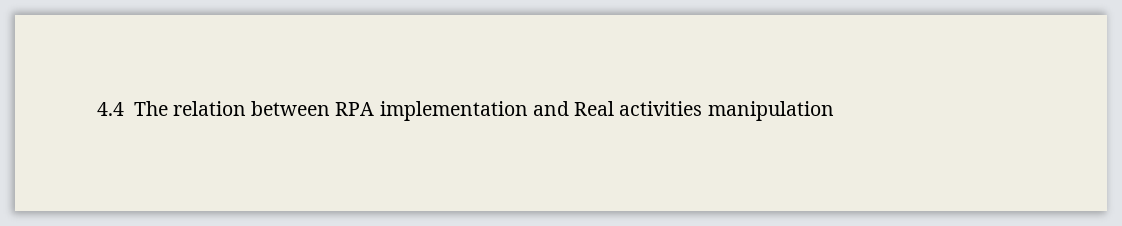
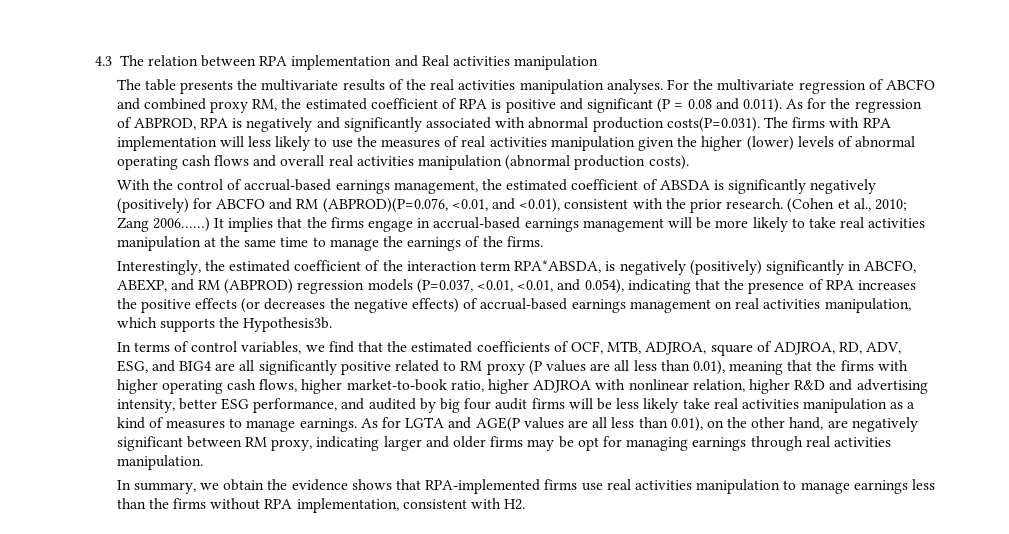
- 4.4 The relation between RPA implementation and Real activities manipulation
+ 4.3 The relation between RPA implementation and Real activities manipulation
+ The table presents the multivariate results of the real activities manipulation analyses. For the multivariate regression of ABCFO and combined proxy RM, the estimated coefficient of RPA is positive and significant (P = 0.08 and 0.011). As for the regression of ABPROD, RPA is negatively and significantly associated with abnormal production costs(P=0.031). The firms with RPA implementation will less likely to use the measures of real activities manipulation given the higher (lower) levels of abnormal operating cash flows and overall real activities manipulation (abnormal production costs).
+ With the control of accrual-based earnings management, the estimated coefficient of ABSDA is significantly negatively (positively) for ABCFO and RM (ABPROD)(P=0.076, <0.01, and <0.01), consistent with the prior research. (Cohen et al., 2010; Zang 2006……) It implies that the firms engage in accrual-based earnings management will be more likely to take real activities manipulation at the same time to manage the earnings of the firms.
+ Interestingly, the estimated coefficient of the interaction term RPA*ABSDA, is negatively (positively) significantly in ABCFO, ABEXP, and RM (ABPROD) regression models (P=0.037, <0.01, <0.01, and 0.054), indicating that the presence of RPA increases the positive effects (or decreases the negative effects) of accrual-based earnings management on real activities manipulation, which supports the Hypothesis3b.
+ In terms of control variables, we find that the estimated coefficients of OCF, MTB, ADJROA, square of ADJROA, RD, ADV, ESG, and BIG4 are all significantly positive related to RM proxy (P values are all less than 0.01), meaning that the firms with higher operating cash flows, higher market-to-book ratio, higher ADJROA with nonlinear relation, higher R&D and advertising intensity, better ESG performance, and audited by big four audit firms will be less likely take real activities manipulation as a kind of measures to manage earnings. As for LGTA and AGE(P values are all less than 0.01), on the other hand, are negatively significant between RM proxy, indicating larger and older firms may be opt for managing earnings through real activities manipulation.
+ In summary, we obtain the evidence shows that RPA-implemented firms use real activities manipulation to manage earnings less than the firms without RPA implementation, consistent with H2.

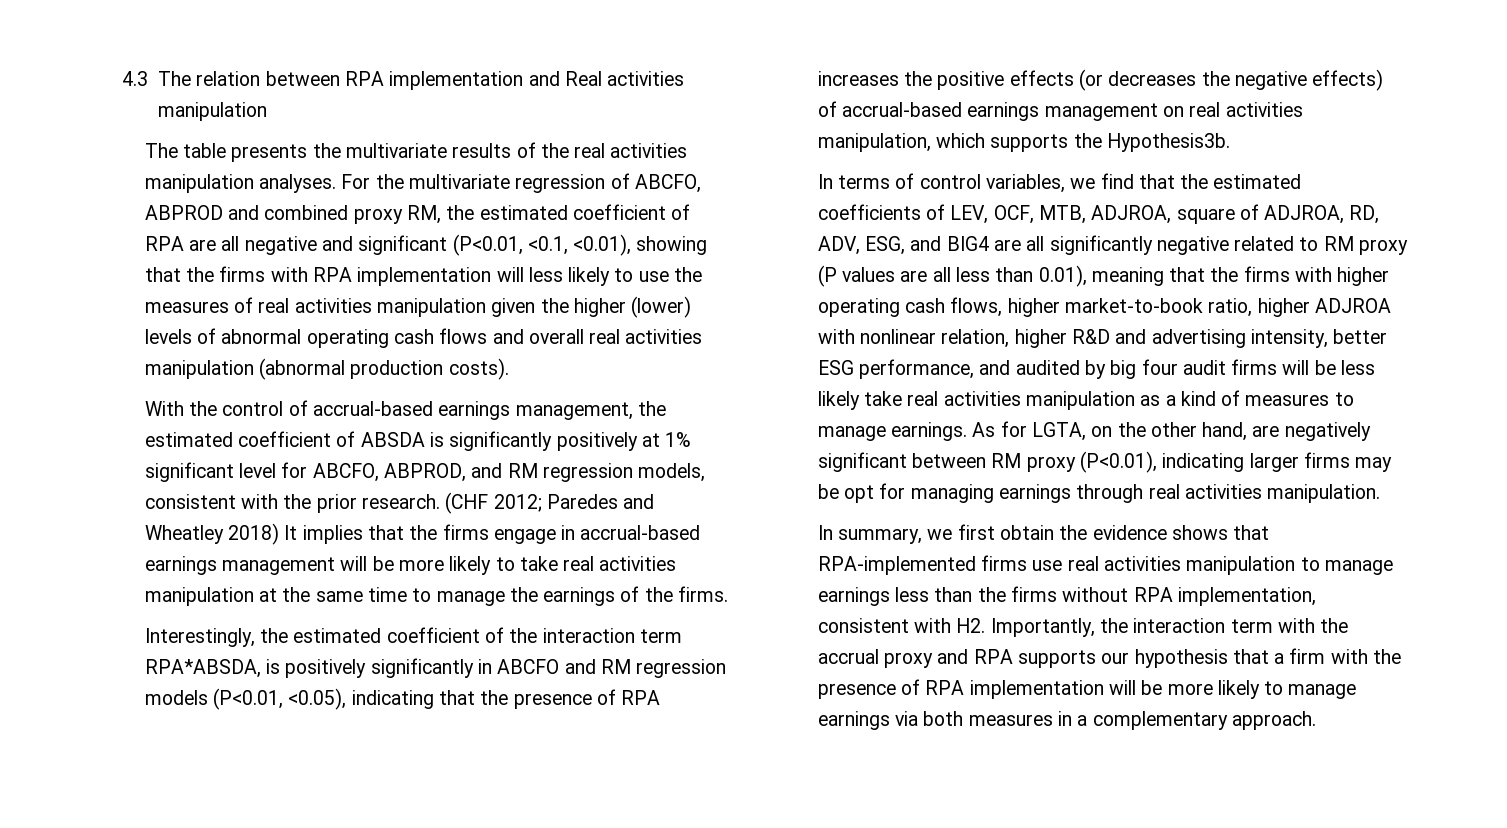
- For the multivariate regression of ABCFO and combined proxy RM, the estimated coefficient of RPA is positive and significant (P = 0.08 and 0.011). As for the regression of ABPROD, RPA is negatively and significantly associated with abnormal production costs(P=0.031). The firms with RPA implementation will less likely to use the measures of real activities manipulation given the higher (lower) levels of abnormal operating cash flows and overall real activities manipulation (abnormal production costs).
+ For the multivariate regression of ABCFO, ABPROD and combined proxy RM, the estimated coefficient of RPA are all negative and significant (P<0.01, <0.1, <0.01), showing that the firms with RPA implementation will less likely to use the measures of real activities manipulation given the higher (lower) levels of abnormal operating cash flows and overall real activities manipulation (abnormal production costs).
- With the control of accrual-based earnings management, the estimated coefficient of ABSDA is significantly negatively (positively) for ABCFO and RM (ABPROD)(P=0.076, <0.01, and <0.01), consistent with the prior research.
+ With the control of accrual-based earnings management, the estimated coefficient of ABSDA is significantly positively at 1% significant level for ABCFO, ABPROD, and RM regression models, consistent with the prior research.
- (Cohen et al., 2010; Zang 2006……) It implies that the firms engage in accrual-based earnings management will be more likely to take real activities manipulation at the same time to manage the earnings of the firms.
+ (CHF 2012; Paredes and Wheatley 2018) It implies that the firms engage in accrual-based earnings management will be more likely to take real activities manipulation at the same time to manage the earnings of the firms.
- Interestingly, the estimated coefficient of the interaction term RPA*ABSDA, is negatively (positively) significantly in ABCFO, ABEXP, and RM (ABPROD) regression models (P=0.037, <0.01, <0.01, and 0.054), indicating that the presence of RPA increases the positive effects (or decreases the negative effects) of accrual-based earnings management on real activities manipulation, which supports the Hypothesis3b.
+ Interestingly, the estimated coefficient of the interaction term RPA*ABSDA, is positively significantly in ABCFO and RM regression models (P<0.01, <0.05), indicating that the presence of RPA increases the positive effects (or decreases the negative effects) of accrual-based earnings management on real activities manipulation, which supports the Hypothesis3b.
- In terms of control variables, we find that the estimated coefficients of OCF, MTB, ADJROA, square of ADJROA, RD, ADV, ESG, and BIG4 are all significantly positive related to RM proxy (P values are all less than 0.01), meaning that the firms with higher operating cash flows, higher market-to-book ratio, higher ADJROA with nonlinear relation, higher R&D and advertising intensity, better ESG performance, and audited by big four audit firms will be less likely take real activities manipulation as a kind of measures to manage earnings.
+ In terms of control variables, we find that the estimated coefficients of LEV, OCF, MTB, ADJROA, square of ADJROA, RD, ADV, ESG, and BIG4 are all significantly negative related to RM proxy (P values are all less than 0.01), meaning that the firms with higher operating cash flows, higher market-to-book ratio, higher ADJROA with nonlinear relation, higher R&D and advertising intensity, better ESG performance, and audited by big four audit firms will be less likely take real activities manipulation as a kind of measures to manage earnings.
- As for LGTA and AGE(P values are all less than 0.01), on the other hand, are negatively significant between RM proxy, indicating larger and older firms may be opt for managing earnings through real activities manipulation.
+ As for LGTA, on the other hand, are negatively significant between RM proxy (P<0.01), indicating larger firms may be opt for managing earnings through real activities manipulation.
- In summary, we obtain the evidence shows that RPA-implemented firms use real activities manipulation to manage earnings less than the firms without RPA implementation, consistent with H2.
+ In summary, we first obtain the evidence shows that RPA-implemented firms use real activities manipulation to manage earnings less than the firms without RPA implementation, consistent with H2. Importantly, the interaction term with the accrual proxy and RPA supports our hypothesis that a firm with the presence of RPA implementation will be more likely to manage earnings via both measures in a complementary approach.

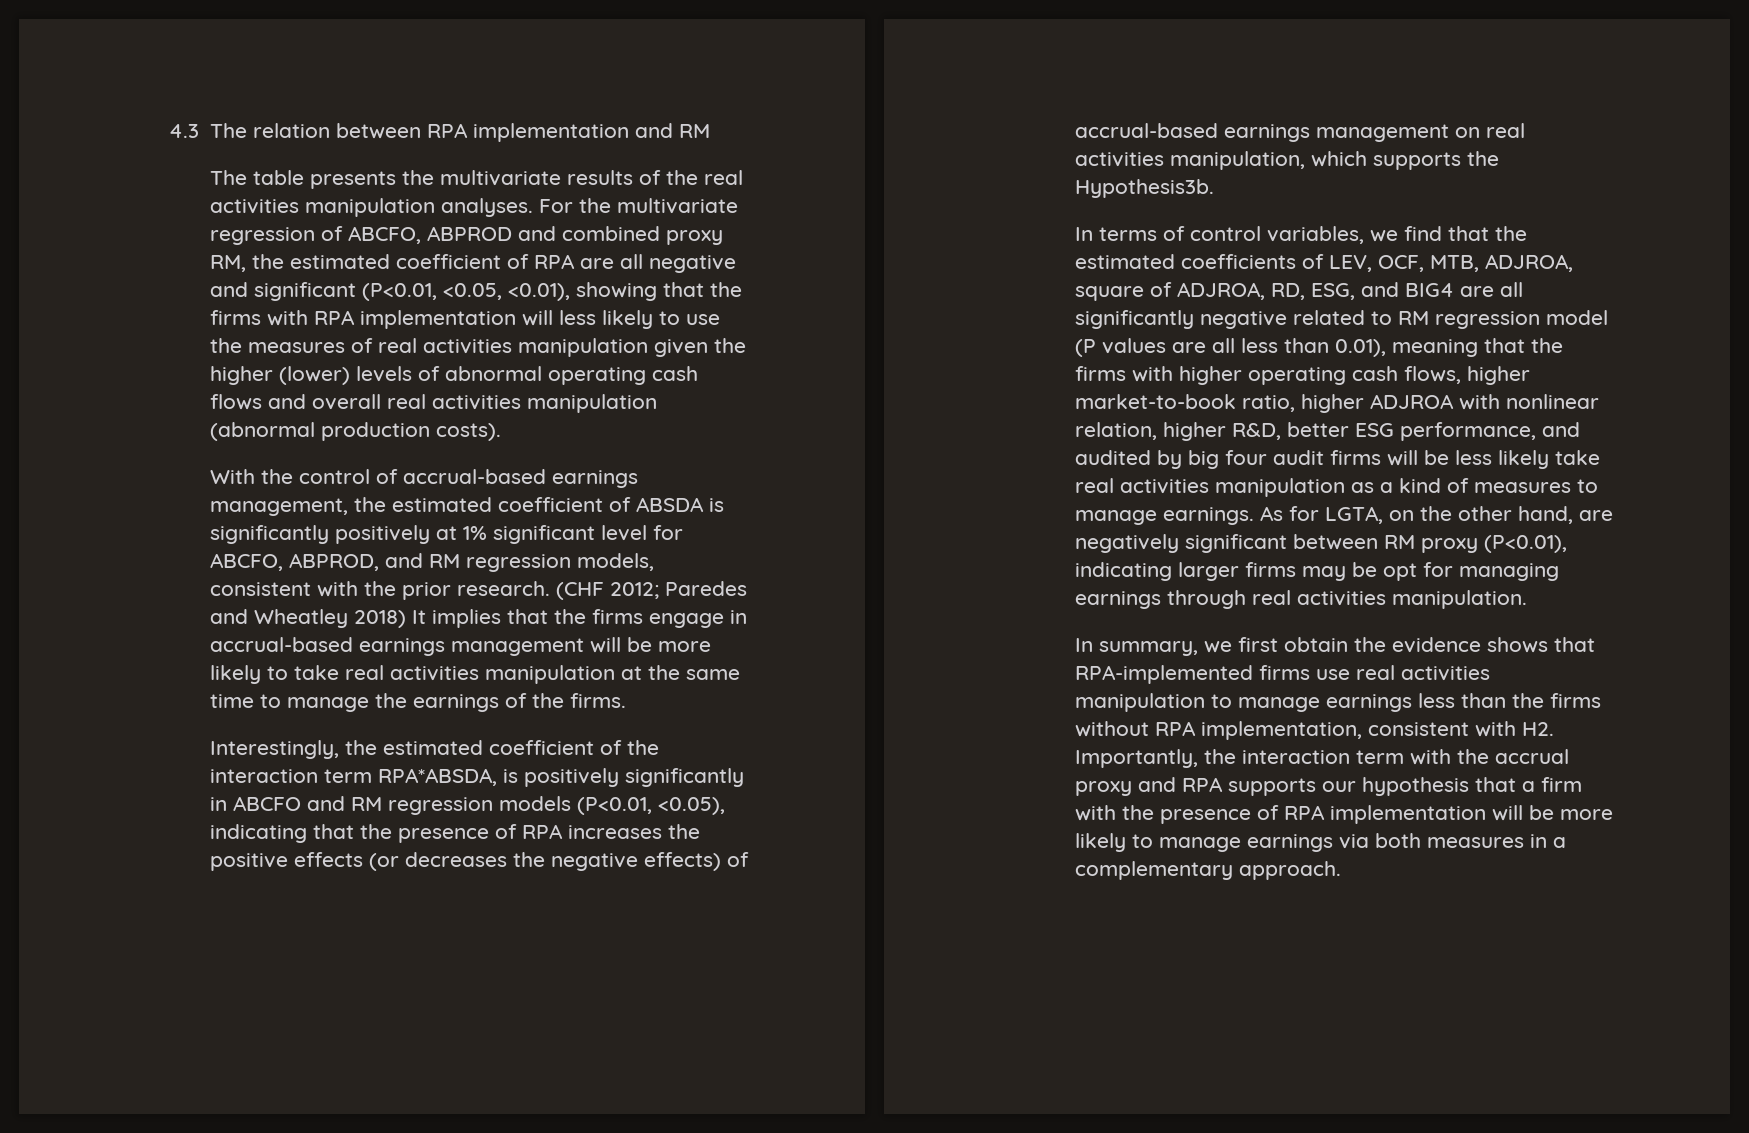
- 4.3 The relation between RPA implementation and Real activities manipulation
+ 4.3 The relation between RPA implementation and RM
- For the multivariate regression of ABCFO, ABPROD and combined proxy RM, the estimated coefficient of RPA are all negative and significant (P<0.01, <0.1, <0.01), showing that the firms with RPA implementation will less likely to use the measures of real activities manipulation given the higher (lower) levels of abnormal operating cash flows and overall real activities manipulation (abnormal production costs).
+ For the multivariate regression of ABCFO, ABPROD and combined proxy RM, the estimated coefficient of RPA are all negative and significant (P<0.01, <0.05, <0.01), showing that the firms with RPA implementation will less likely to use the measures of real activities manipulation given the higher (lower) levels of abnormal operating cash flows and overall real activities manipulation (abnormal production costs).
- In terms of control variables, we find that the estimated coefficients of LEV, OCF, MTB, ADJROA, square of ADJROA, RD, ADV, ESG, and BIG4 are all significantly negative related to RM proxy (P values are all less than 0.01), meaning that the firms with higher operating cash flows, higher market-to-book ratio, higher ADJROA with nonlinear relation, higher R&D and advertising intensity, better ESG performance, and audited by big four audit firms will be less likely take real activities manipulation as a kind of measures to manage earnings.
+ In terms of control variables, we find that the estimated coefficients of LEV, OCF, MTB, ADJROA, square of ADJROA, RD, ESG, and BIG4 are all significantly negative related to RM regression model (P values are all less than 0.01), meaning that the firms with higher operating cash flows, higher market-to-book ratio, higher ADJROA with nonlinear relation, higher R&D, better ESG performance, and audited by big four audit firms will be less likely take real activities manipulation as a kind of measures to manage earnings.

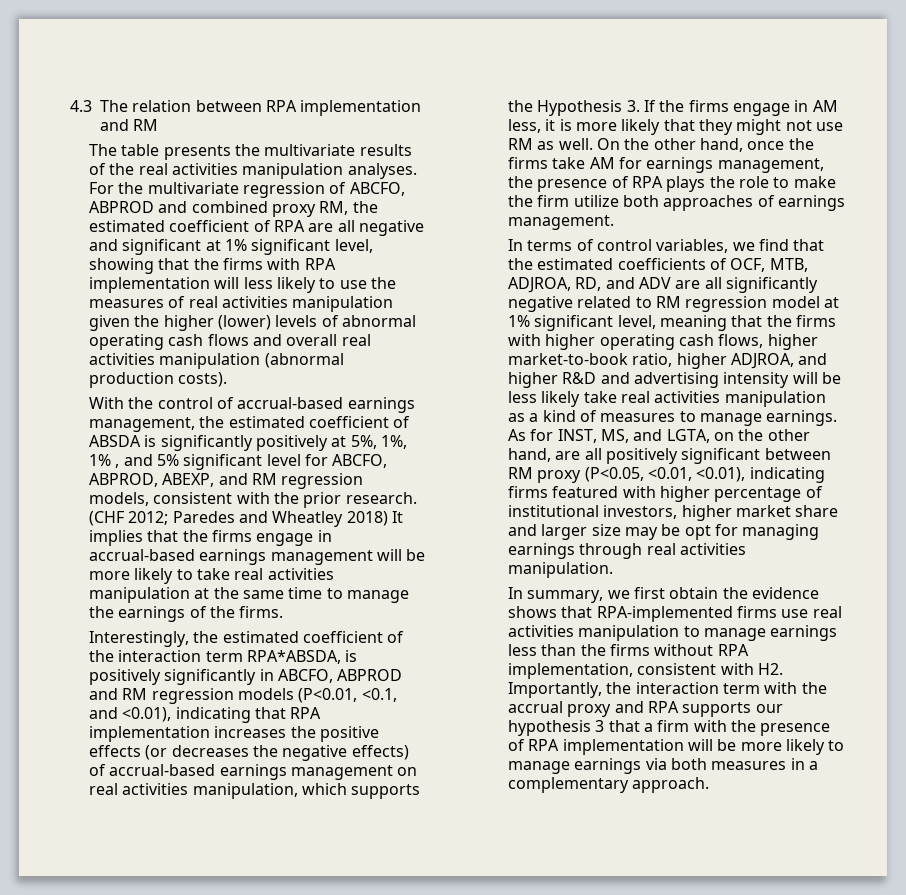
- For the multivariate regression of ABCFO, ABPROD and combined proxy RM, the estimated coefficient of RPA are all negative and significant (P<0.01, <0.05, <0.01), showing that the firms with RPA implementation will less likely to use the measures of real activities manipulation given the higher (lower) levels of abnormal operating cash flows and overall real activities manipulation (abnormal production costs).
+ For the multivariate regression of ABCFO, ABPROD and combined proxy RM, the estimated coefficient of RPA are all negative and significant at 1% significant level, showing that the firms with RPA implementation will less likely to use the measures of real activities manipulation given the higher (lower) levels of abnormal operating cash flows and overall real activities manipulation (abnormal production costs).
- With the control of accrual-based earnings management, the estimated coefficient of ABSDA is significantly positively at 1% significant level for ABCFO, ABPROD, and RM regression models, consistent with the prior research.
+ With the control of accrual-based earnings management, the estimated coefficient of ABSDA is significantly positively at 5%, 1%, 1% , and 5% significant level for ABCFO, ABPROD, ABEXP, and RM regression models, consistent with the prior research.
- Interestingly, the estimated coefficient of the interaction term RPA*ABSDA, is positively significantly in ABCFO and RM regression models (P<0.01, <0.05), indicating that the presence of RPA increases the positive effects (or decreases the negative effects) of accrual-based earnings management on real activities manipulation, which supports the Hypothesis3b.
+ Interestingly, the estimated coefficient of the interaction term RPA*ABSDA, is positively significantly in ABCFO, ABPROD and RM regression models (P<0.01, <0.1, and <0.01), indicating that RPA implementation increases the positive effects (or decreases the negative effects) of accrual-based earnings management on real activities manipulation, which supports the Hypothesis 3. If the firms engage in AM less, it is more likely that they might not use RM as well. On the other hand, once the firms take AM for earnings management, the presence of RPA plays the role to make the firm utilize both approaches of earnings management.
- In terms of control variables, we find that the estimated coefficients of LEV, OCF, MTB, ADJROA, square of ADJROA, RD, ESG, and BIG4 are all significantly negative related to RM regression model (P values are all less than 0.01), meaning that the firms with higher operating cash flows, higher market-to-book ratio, higher ADJROA with nonlinear relation, higher R&D, better ESG performance, and audited by big four audit firms will be less likely take real activities manipulation as a kind of measures to manage earnings.
+ In terms of control variables, we find that the estimated coefficients of OCF, MTB, ADJROA, RD, and ADV are all significantly negative related to RM regression model at 1% significant level, meaning that the firms with higher operating cash flows, higher market-to-book ratio, higher ADJROA, and higher R&D and advertising intensity will be less likely take real activities manipulation as a kind of measures to manage earnings.
- As for LGTA, on the other hand, are negatively significant between RM proxy (P<0.01), indicating larger firms may be opt for managing earnings through real activities manipulation.
+ As for INST, MS, and LGTA, on the other hand, are all positively significant between RM proxy (P<0.05, <0.01, <0.01), indicating firms featured with higher percentage of institutional investors, higher market share and larger size may be opt for managing earnings through real activities manipulation.
- In summary, we first obtain the evidence shows that RPA-implemented firms use real activities manipulation to manage earnings less than the firms without RPA implementation, consistent with H2. Importantly, the interaction term with the accrual proxy and RPA supports our hypothesis that a firm with the presence of RPA implementation will be more likely to manage earnings via both measures in a complementary approach.
+ In summary, we first obtain the evidence shows that RPA-implemented firms use real activities manipulation to manage earnings less than the firms without RPA implementation, consistent with H2. Importantly, the interaction term with the accrual proxy and RPA supports our hypothesis 3 that a firm with the presence of RPA implementation will be more likely to manage earnings via both measures in a complementary approach.

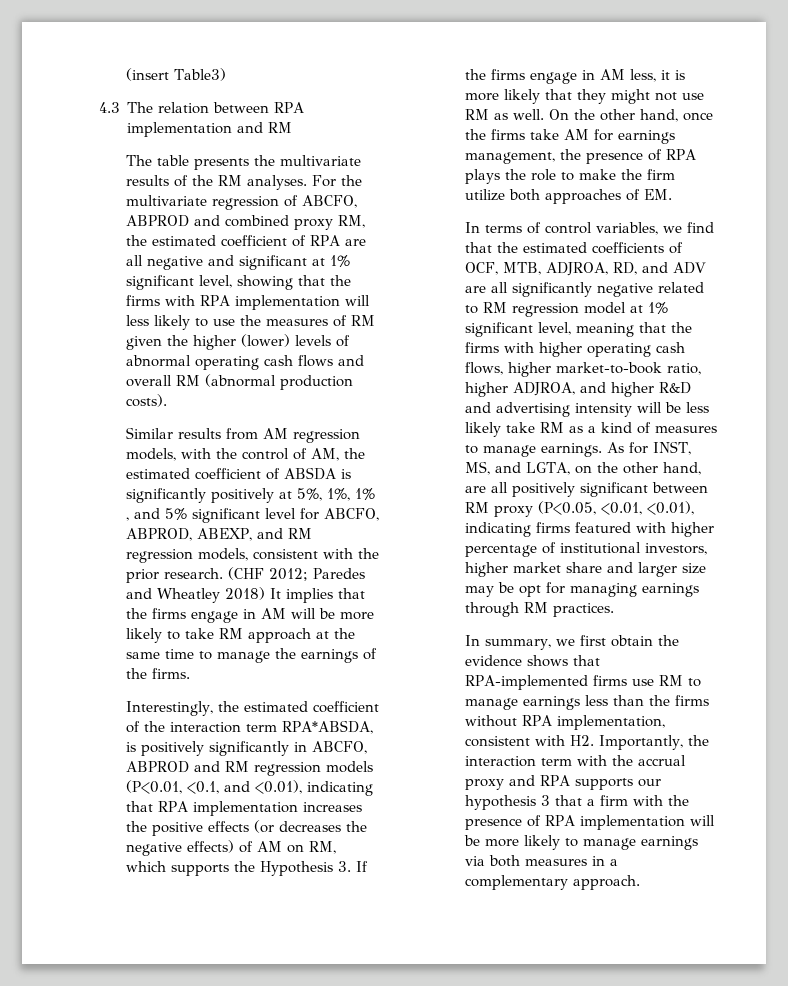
+ (insert Table3)
- The table presents the multivariate results of the real activities manipulation analyses.
+ The table presents the multivariate results of the RM analyses.
- For the multivariate regression of ABCFO, ABPROD and combined proxy RM, the estimated coefficient of RPA are all negative and significant at 1% significant level, showing that the firms with RPA implementation will less likely to use the measures of real activities manipulation given the higher (lower) levels of abnormal operating cash flows and overall real activities manipulation (abnormal production costs).
+ For the multivariate regression of ABCFO, ABPROD and combined proxy RM, the estimated coefficient of RPA are all negative and significant at 1% significant level, showing that the firms with RPA implementation will less likely to use the measures of RM given the higher (lower) levels of abnormal operating cash flows and overall RM (abnormal production costs).
- With the control of accrual-based earnings management, the estimated coefficient of ABSDA is significantly positively at 5%, 1%, 1% , and 5% significant level for ABCFO, ABPROD, ABEXP, and RM regression models, consistent with the prior research.
+ Similar results from AM regression models, with the control of AM, the estimated coefficient of ABSDA is significantly positively at 5%, 1%, 1% , and 5% significant level for ABCFO, ABPROD, ABEXP, and RM regression models, consistent with the prior research.
- (CHF 2012; Paredes and Wheatley 2018) It implies that the firms engage in accrual-based earnings management will be more likely to take real activities manipulation at the same time to manage the earnings of the firms.
+ (CHF 2012; Paredes and Wheatley 2018) It implies that the firms engage in AM will be more likely to take RM approach at the same time to manage the earnings of the firms.
- Interestingly, the estimated coefficient of the interaction term RPA*ABSDA, is positively significantly in ABCFO, ABPROD and RM regression models (P<0.01, <0.1, and <0.01), indicating that RPA implementation increases the positive effects (or decreases the negative effects) of accrual-based earnings management on real activities manipulation, which supports the Hypothesis 3. If the firms engage in AM less, it is more likely that they might not use RM as well.
+ Interestingly, the estimated coefficient of the interaction term RPA*ABSDA, is positively significantly in ABCFO, ABPROD and RM regression models (P<0.01, <0.1, and <0.01), indicating that RPA implementation increases the positive effects (or decreases the negative effects) of AM on RM, which supports the Hypothesis 3. If the firms engage in AM less, it is more likely that they might not use RM as well.
- On the other hand, once the firms take AM for earnings management, the presence of RPA plays the role to make the firm utilize both approaches of earnings management.
+ On the other hand, once the firms take AM for earnings management, the presence of RPA plays the role to make the firm utilize both approaches of EM.
- In terms of control variables, we find that the estimated coefficients of OCF, MTB, ADJROA, RD, and ADV are all significantly negative related to RM regression model at 1% significant level, meaning that the firms with higher operating cash flows, higher market-to-book ratio, higher ADJROA, and higher R&D and advertising intensity will be less likely take real activities manipulation as a kind of measures to manage earnings.
+ In terms of control variables, we find that the estimated coefficients of OCF, MTB, ADJROA, RD, and ADV are all significantly negative related to RM regression model at 1% significant level, meaning that the firms with higher operating cash flows, higher market-to-book ratio, higher ADJROA, and higher R&D and advertising intensity will be less likely take RM as a kind of measures to manage earnings.
- As for INST, MS, and LGTA, on the other hand, are all positively significant between RM proxy (P<0.05, <0.01, <0.01), indicating firms featured with higher percentage of institutional investors, higher market share and larger size may be opt for managing earnings through real activities manipulation.
+ As for INST, MS, and LGTA, on the other hand, are all positively significant between RM proxy (P<0.05, <0.01, <0.01), indicating firms featured with higher percentage of institutional investors, higher market share and larger size may be opt for managing earnings through RM practices.
- In summary, we first obtain the evidence shows that RPA-implemented firms use real activities manipulation to manage earnings less than the firms without RPA implementation, consistent with H2. Importantly, the interaction term with the accrual proxy and RPA supports our hypothesis 3 that a firm with the presence of RPA implementation will be more likely to manage earnings via both measures in a complementary approach.
+ In summary, we first obtain the evidence shows that RPA-implemented firms use RM to manage earnings less than the firms without RPA implementation, consistent with H2. Importantly, the interaction term with the accrual proxy and RPA supports our hypothesis 3 that a firm with the presence of RPA implementation will be more likely to manage earnings via both measures in a complementary approach.

